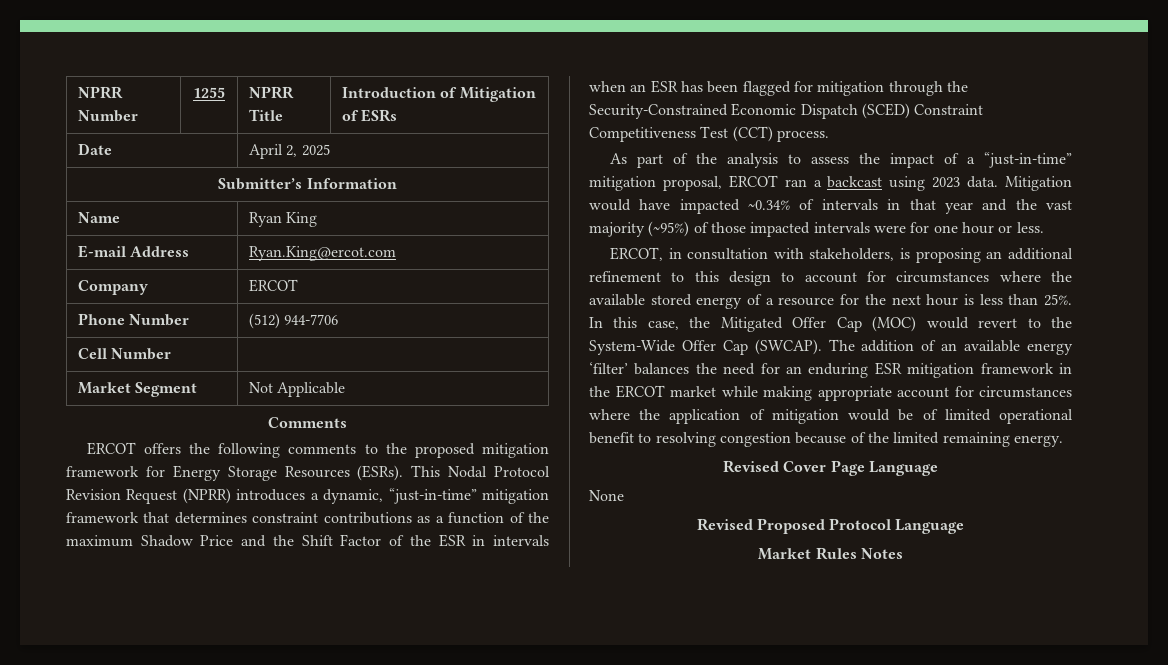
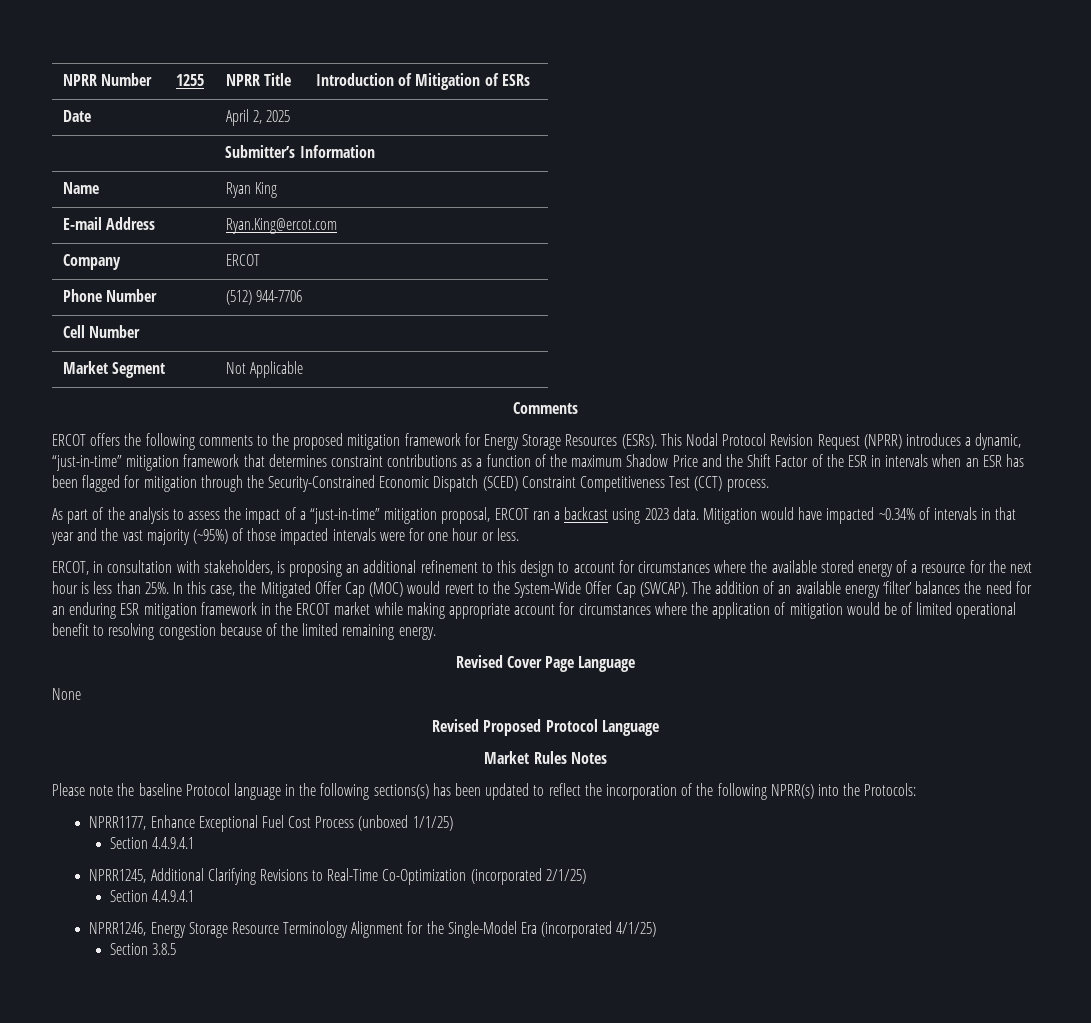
+ Please note the baseline Protocol language in the following sections(s) has been updated to reflect the incorporation of the following NPRR(s) into the Protocols:
+ NPRR1177, Enhance Exceptional Fuel Cost Process (unboxed 1/1/25)
+ Section 4.4.9.4.1
+ NPRR1245, Additional Clarifying Revisions to Real-Time Co-Optimization (incorporated 2/1/25)
+ Section 4.4.9.4.1
+ NPRR1246, Energy Storage Resource Terminology Alignment for the Single-Model Era (incorporated 4/1/25)
+ Section 3.8.5

